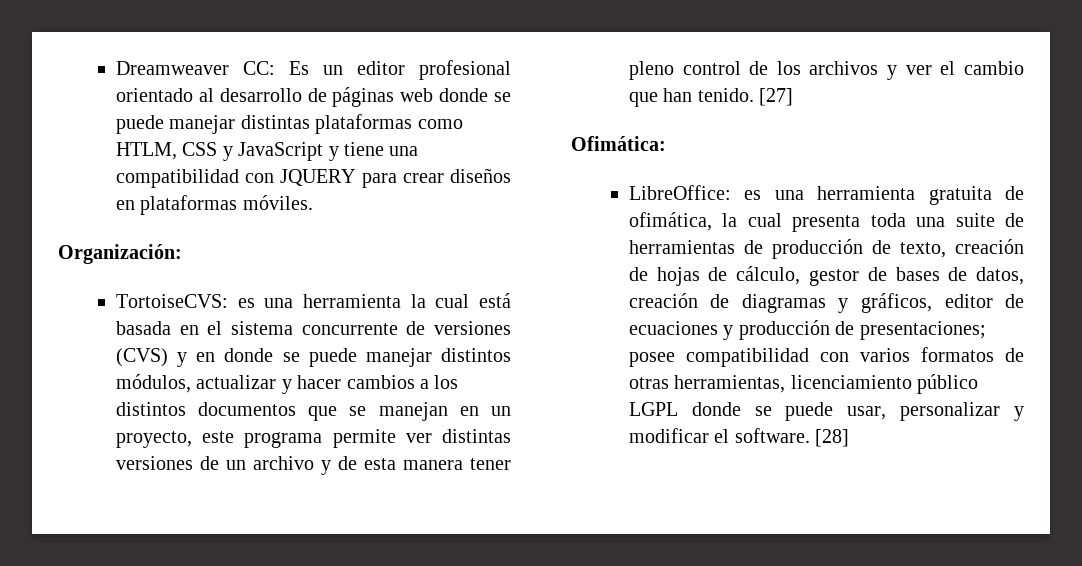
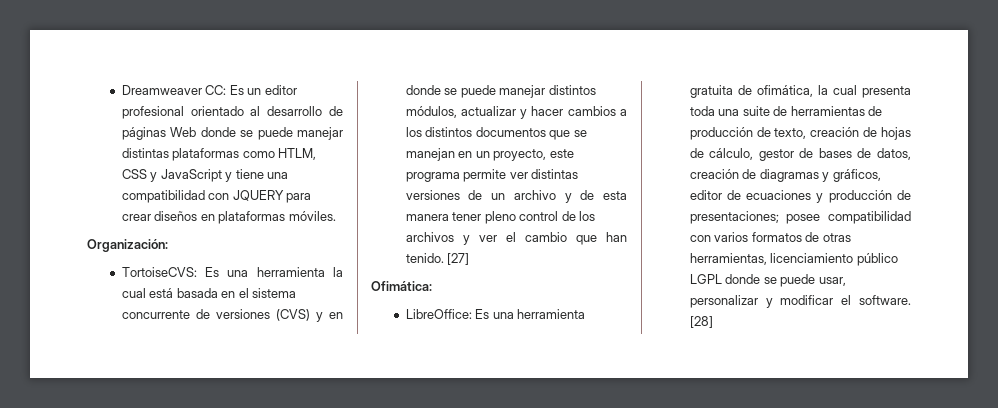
- Dreamweaver CC: Es un editor profesional orientado al desarrollo de páginas web donde se puede manejar distintas plataformas como HTLM, CSS y JavaScript y tiene una compatibilidad con JQUERY para crear diseños en plataformas móviles.
+ Dreamweaver CC: Es un editor profesional orientado al desarrollo de páginas Web donde se puede manejar distintas plataformas como HTLM, CSS y JavaScript y tiene una compatibilidad con JQUERY para crear diseños en plataformas móviles.
- es una herramienta la cual está basada en el sistema concurrente de versiones (CVS) y en donde se puede manejar distintos módulos, actualizar y hacer cambios a los distintos documentos que se manejan en un proyecto, este programa permite ver distintas versiones de un archivo y de esta manera tener pleno control de los archivos y ver el cambio que han tenido.
+ Es una herramienta la cual está basada en el sistema concurrente de versiones (CVS) y en donde se puede manejar distintos módulos, actualizar y hacer cambios a los distintos documentos que se manejan en un proyecto, este programa permite ver distintas versiones de un archivo y de esta manera tener pleno control de los archivos y ver el cambio que han tenido.
- LibreOffice: es una herramienta gratuita de ofimática, la cual presenta toda una suite de herramientas de producción de texto, creación de hojas de cálculo, gestor de bases de datos, creación de diagramas y gráficos, editor de ecuaciones y producción de presentaciones; posee compatibilidad con varios formatos de otras herramientas, licenciamiento público LGPL donde se puede usar, personalizar y modificar el software.
+ LibreOffice: Es una herramienta gratuita de ofimática, la cual presenta toda una suite de herramientas de producción de texto, creación de hojas de cálculo, gestor de bases de datos, creación de diagramas y gráficos, editor de ecuaciones y producción de presentaciones; posee compatibilidad con varios formatos de otras herramientas, licenciamiento público LGPL donde se puede usar, personalizar y modificar el software.

